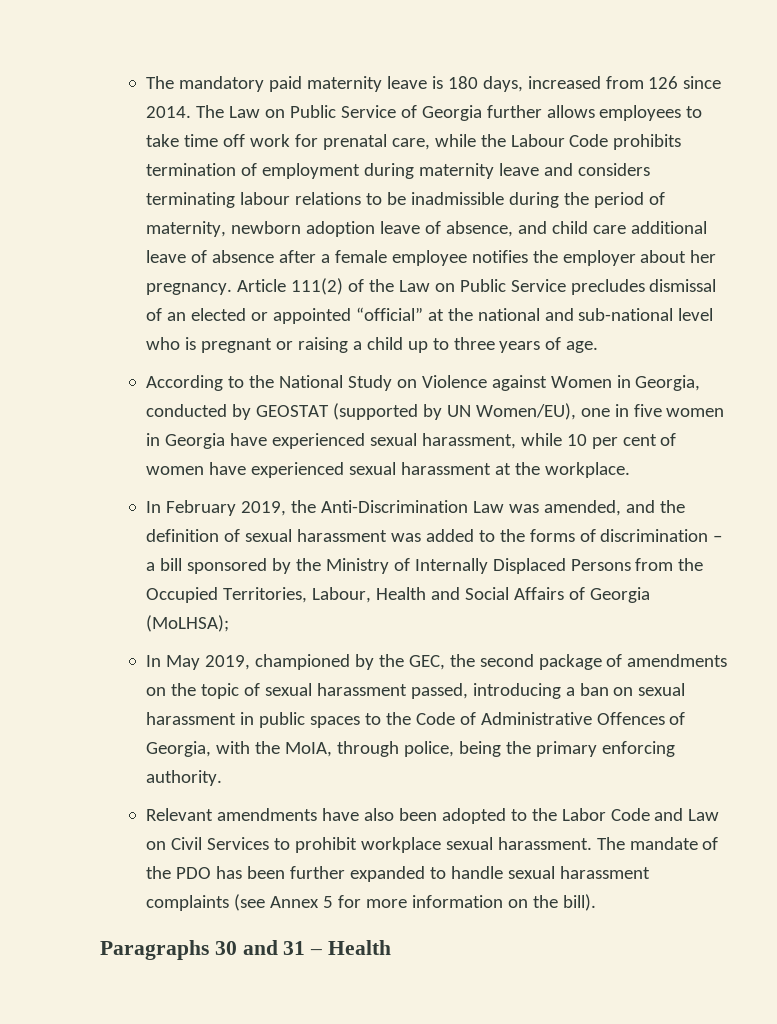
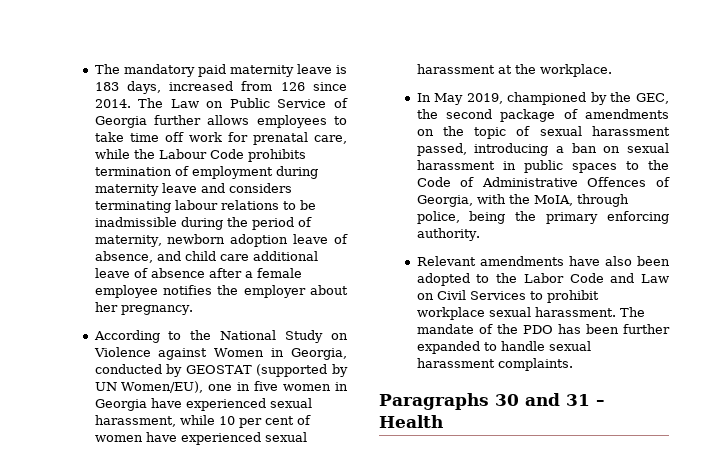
- The mandatory paid maternity leave is 180 days, increased from 126 since 2014.
+ The mandatory paid maternity leave is 183 days, increased from 126 since 2014.
- Article 111(2) of the Law on Public Service precludes dismissal of an elected or appointed “official” at the national and sub-national level who is pregnant or raising a child up to three years of age.
- In February 2019, the Anti-Discrimination Law was amended, and the definition of sexual harassment was added to the forms of discrimination – a bill sponsored by the Ministry of Internally Displaced Persons from the Occupied Territories, Labour, Health and Social Affairs of Georgia (MoLHSA);
- The mandate of the PDO has been further expanded to handle sexual harassment complaints (see Annex 5 for more information on the bill).
+ The mandate of the PDO has been further expanded to handle sexual harassment complaints.

